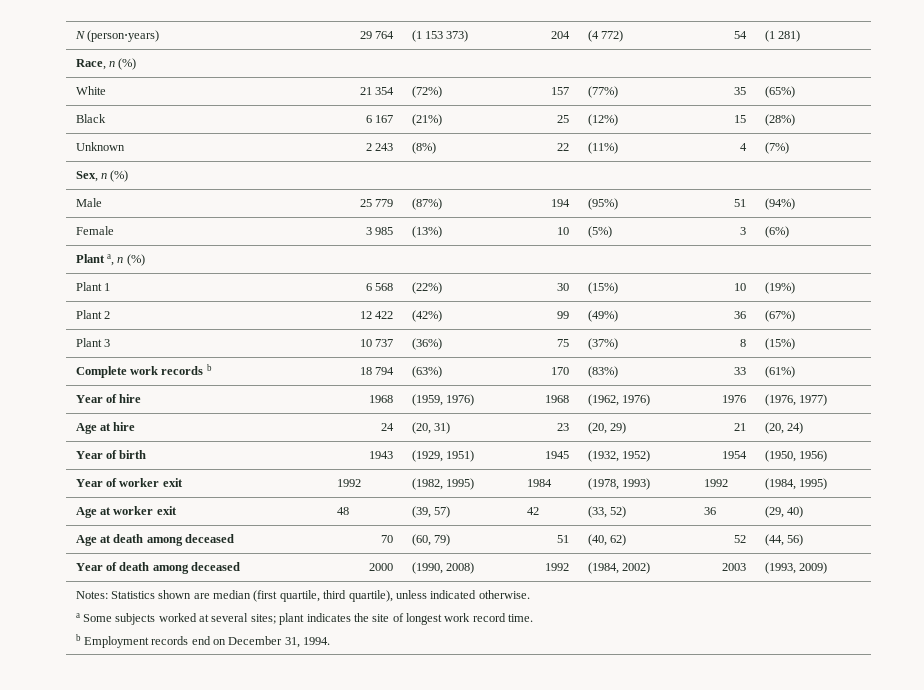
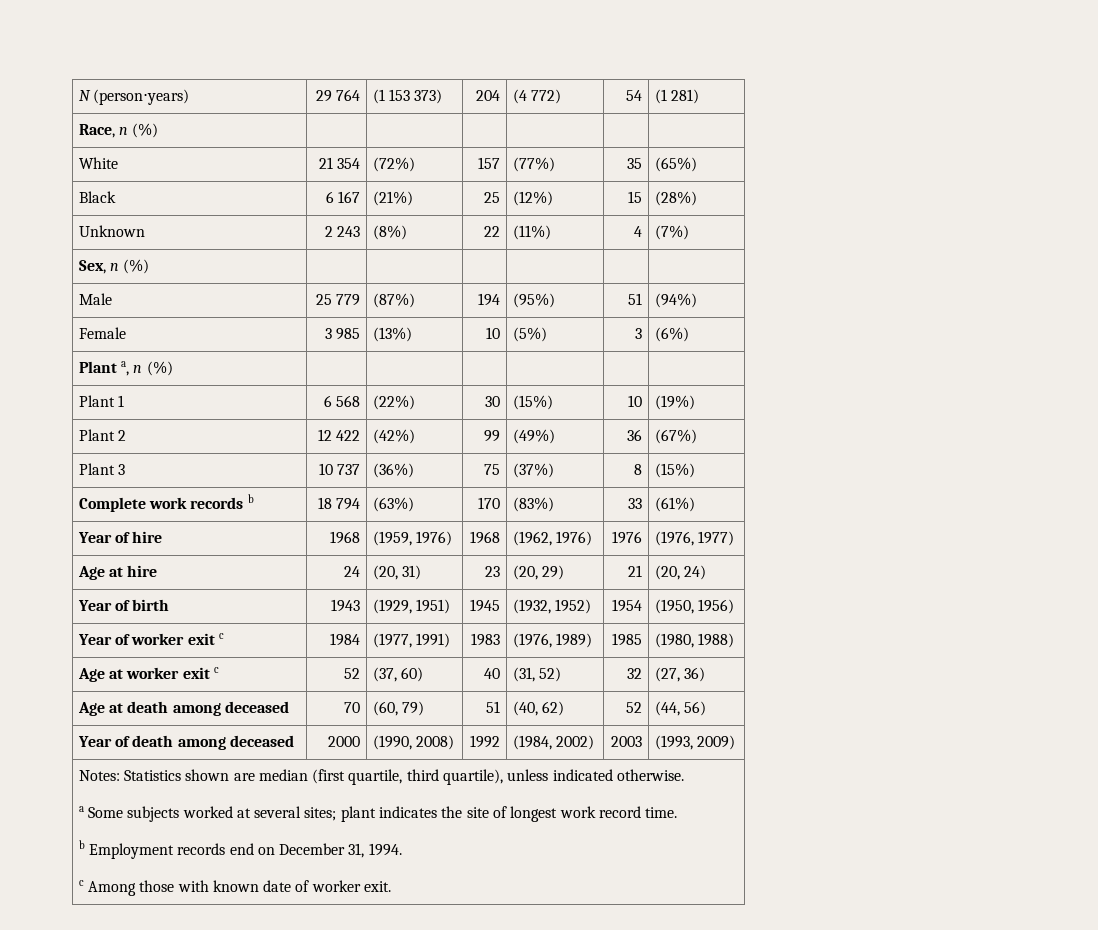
- Year of worker exit | 1992 | (1982, 1995) | 1984 | (1978, 1993) | 1992 | (1984, 1995)
- Age at worker exit | 48 | (39, 57) | 42 | (33, 52) | 36 | (29, 40)
+ Year of worker exit c | 1984 | (1977, 1991) | 1983 | (1976, 1989) | 1985 | (1980, 1988)
+ Age at worker exit c | 52 | (37, 60) | 40 | (31, 52) | 32 | (27, 36)
+ c Among those with known date of worker exit.

